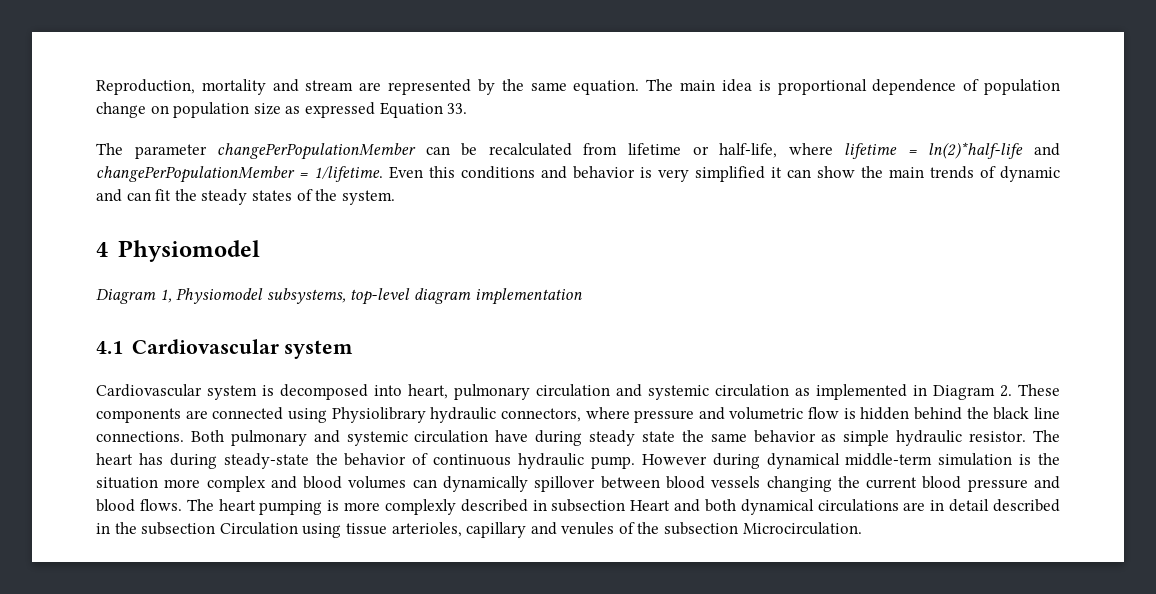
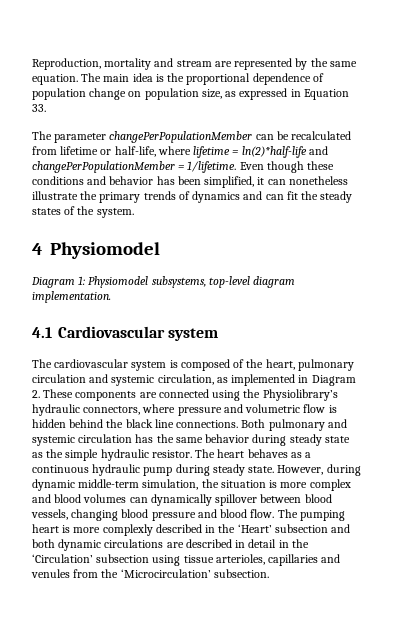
- The main idea is proportional dependence of population change on population size as expressed Equation 33.
+ The main idea is the proportional dependence of population change on population size, as expressed in Equation 33.
- Even this conditions and behavior is very simplified it can show the main trends of dynamic and can fit the steady states of the system.
+ Even though these conditions and behavior has been simplified, it can nonetheless illustrate the primary trends of dynamics and can fit the steady states of the system.
- Diagram 1, Physiomodel subsystems, top-level diagram implementation
+ Diagram 1: Physiomodel subsystems, top-level diagram implementation.
- Cardiovascular system is decomposed into heart, pulmonary circulation and systemic circulation as implemented in Diagram 2. These components are connected using Physiolibrary hydraulic connectors, where pressure and volumetric flow is hidden behind the black line connections.
+ The cardiovascular system is composed of the heart, pulmonary circulation and systemic circulation, as implemented in Diagram 2. These components are connected using the Physiolibrary’s hydraulic connectors, where pressure and volumetric flow is hidden behind the black line connections.
- Both pulmonary and systemic circulation have during steady state the same behavior as simple hydraulic resistor.
+ Both pulmonary and systemic circulation has the same behavior during steady state as the simple hydraulic resistor.
- The heart has during steady-state the behavior of continuous hydraulic pump. However during dynamical middle-term simulation is the situation more complex and blood volumes can dynamically spillover between blood vessels changing the current blood pressure and blood flows. The heart pumping is more complexly described in subsection Heart and both dynamical circulations are in detail described in the subsection Circulation using tissue arterioles, capillary and venules of the subsection Microcirculation.
+ The heart behaves as a continuous hydraulic pump during steady state. However, during dynamic middle-term simulation, the situation is more complex and blood volumes can dynamically spillover between blood vessels, changing blood pressure and blood flow. The pumping heart is more complexly described in the ‘Heart’ subsection and both dynamic circulations are described in detail in the ‘Circulation’ subsection using tissue arterioles, capillaries and venules from the ‘Microcirculation’ subsection.

